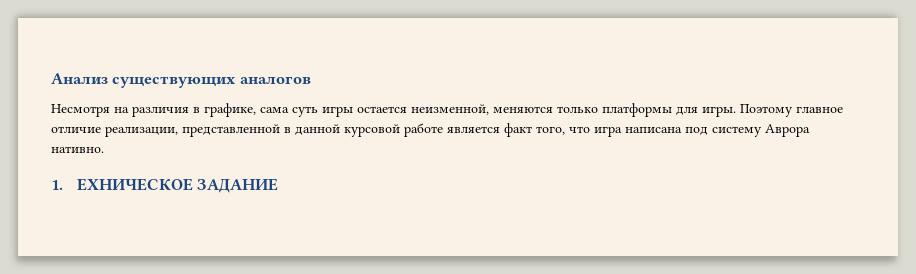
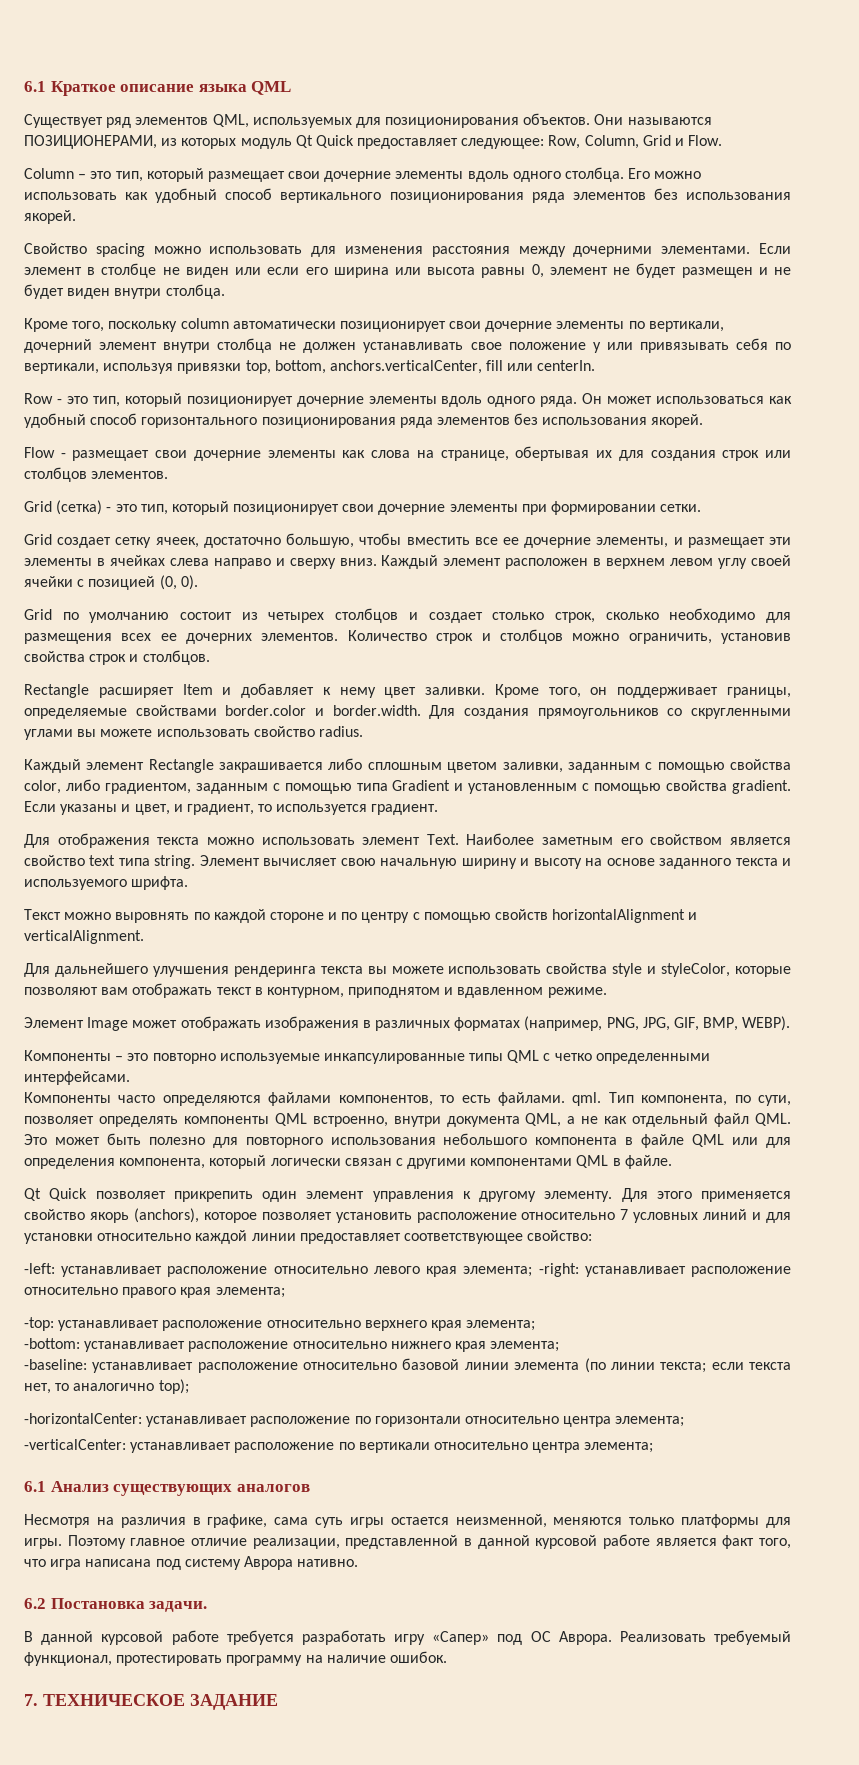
- Анализ существующих аналогов
+ 6.1 Краткое описание языка QML
+ Существует ряд элементов QML, используемых для позиционирования объектов. Они называются ПОЗИЦИОНЕРАМИ, из которых модуль Qt Quick предоставляет следующее: Row, Column, Grid и Flow.
+ Column – это тип, который размещает свои дочерние элементы вдоль одного столбца. Его можно использовать как удобный способ вертикального позиционирования ряда элементов без использования якорей.
+ Свойство spacing можно использовать для изменения расстояния между дочерними элементами. Если элемент в столбце не виден или если его ширина или высота равны 0, элемент не будет размещен и не будет виден внутри столбца.
+ Кроме того, поскольку column автоматически позиционирует свои дочерние элементы по вертикали, дочерний элемент внутри столбца не должен устанавливать свое положение y или привязывать себя по вертикали, используя привязки top, bottom, anchors.verticalCenter, fill или centerIn.
+ Row - это тип, который позиционирует дочерние элементы вдоль одного ряда. Он может использоваться как удобный способ горизонтального позиционирования ряда элементов без использования якорей.
+ Flow - размещает свои дочерние элементы как слова на странице, обертывая их для создания строк или столбцов элементов.
+ Grid (сетка) - это тип, который позиционирует свои дочерние элементы при формировании сетки.
+ Grid создает сетку ячеек, достаточно большую, чтобы вместить все ее дочерние элементы, и размещает эти элементы в ячейках слева направо и сверху вниз. Каждый элемент расположен в верхнем левом углу своей ячейки с позицией (0, 0).
+ Grid по умолчанию состоит из четырех столбцов и создает столько строк, сколько необходимо для размещения всех ее дочерних элементов. Количество строк и столбцов можно ограничить, установив свойства строк и столбцов.
+ Rectangle расширяет Item и добавляет к нему цвет заливки. Кроме того, он поддерживает границы, определяемые свойствами border.color и border.width. Для создания прямоугольников со скругленными углами вы можете использовать свойство radius.
+ Каждый элемент Rectangle закрашивается либо сплошным цветом заливки, заданным с помощью свойства color, либо градиентом, заданным с помощью типа Gradient и установленным с помощью свойства gradient. Если указаны и цвет, и градиент, то используется градиент.
+ Для отображения текста можно использовать элемент Text. Наиболее заметным его свойством является свойство text типа string. Элемент вычисляет свою начальную ширину и высоту на основе заданного текста и используемого шрифта.
+ Текст можно выровнять по каждой стороне и по центру с помощью свойств horizontalAlignment и verticalAlignment.
+ Для дальнейшего улучшения рендеринга текста вы можете использовать свойства style и styleColor, которые позволяют вам отображать текст в контурном, приподнятом и вдавленном режиме.
+ Элемент Image может отображать изображения в различных форматах (например, PNG, JPG, GIF, BMP, WEBP).
+ Компоненты – это повторно используемые инкапсулированные типы QML с четко определенными интерфейсами.
+ Компоненты часто определяются файлами компонентов, то есть файлами. qml. Тип компонента, по сути, позволяет определять компоненты QML встроенно, внутри документа QML, а не как отдельный файл QML. Это может быть полезно для повторного использования небольшого компонента в файле QML или для определения компонента, который логически связан с другими компонентами QML в файле.
+ Qt Quick позволяет прикрепить один элемент управления к другому элементу. Для этого применяется свойство якорь (anchors), которое позволяет установить расположение относительно 7 условных линий и для установки относительно каждой линии предоставляет соответствующее свойство:
+ -left: устанавливает расположение относительно левого края элемента; -right: устанавливает расположение относительно правого края элемента;
+ -top: устанавливает расположение относительно верхнего края элемента;
+ -bottom: устанавливает расположение относительно нижнего края элемента;
+ -baseline: устанавливает расположение относительно базовой линии элемента (по линии текста; если текста нет, то аналогично top);
+ -horizontalCenter: устанавливает расположение по горизонтали относительно центра элемента;
+ -verticalCenter: устанавливает расположение по вертикали относительно центра элемента;
+ 6.1 Анализ существующих аналогов
- 1. ЕХНИЧЕСКОЕ ЗАДАНИЕ
+ 6.2 Постановка задачи.
+ В данной курсовой работе требуется разработать игру «Сапер» под ОС Аврора. Реализовать требуемый функционал, протестировать программу на наличие ошибок.
+ 7. ТЕХНИЧЕСКОЕ ЗАДАНИЕ

